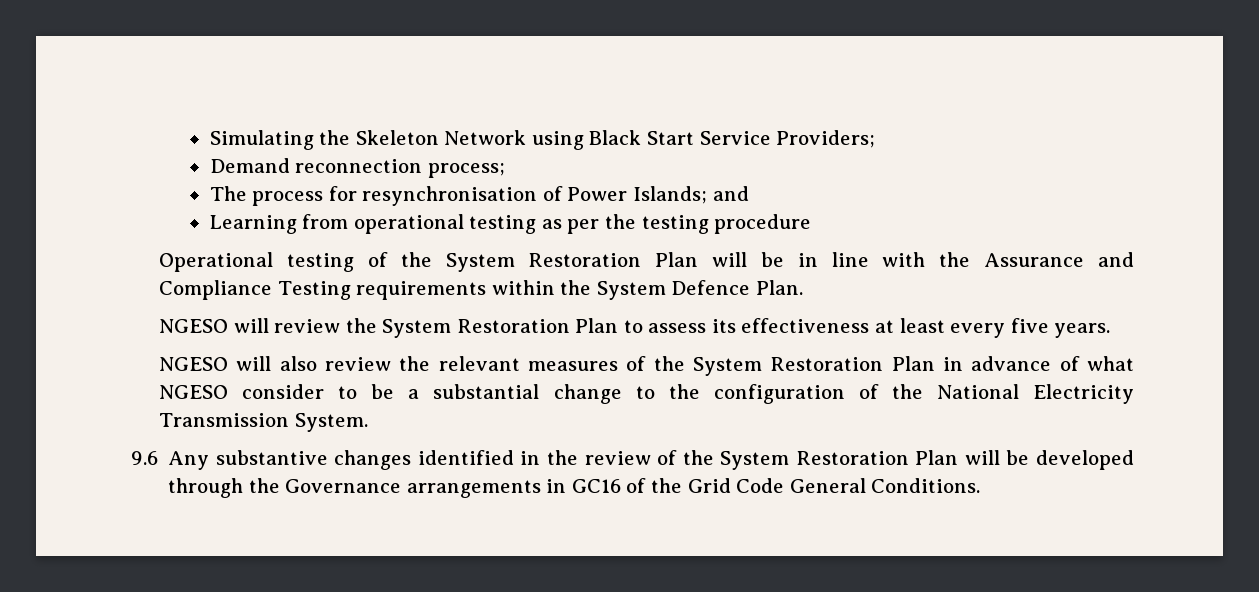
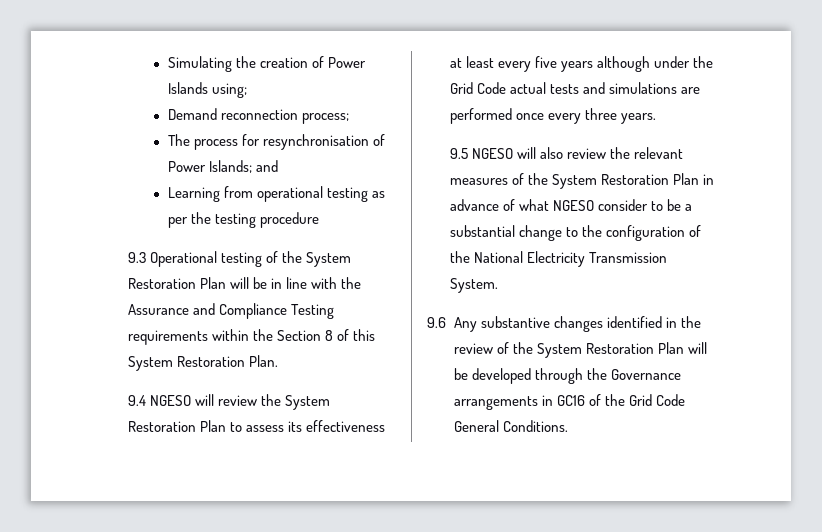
- Simulating the Skeleton Network using Black Start Service Providers;
+ Simulating the creation of Power Islands using;
- Operational testing of the System Restoration Plan will be in line with the Assurance and Compliance Testing requirements within the System Defence Plan.
+ 9.3 Operational testing of the System Restoration Plan will be in line with the Assurance and Compliance Testing requirements within the Section 8 of this System Restoration Plan.
- NGESO will review the System Restoration Plan to assess its effectiveness at least every five years.
+ 9.4 NGESO will review the System Restoration Plan to assess its effectiveness at least every five years although under the Grid Code actual tests and simulations are performed once every three years.
- NGESO will also review the relevant measures of the System Restoration Plan in advance of what NGESO consider to be a substantial change to the configuration of the National Electricity Transmission System.
+ 9.5 NGESO will also review the relevant measures of the System Restoration Plan in advance of what NGESO consider to be a substantial change to the configuration of the National Electricity Transmission System.

